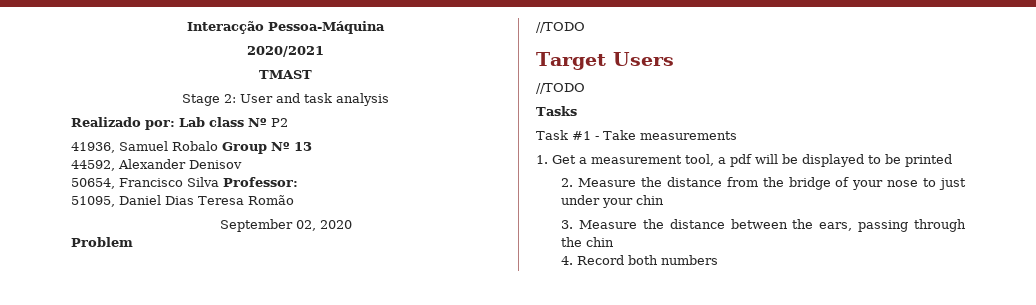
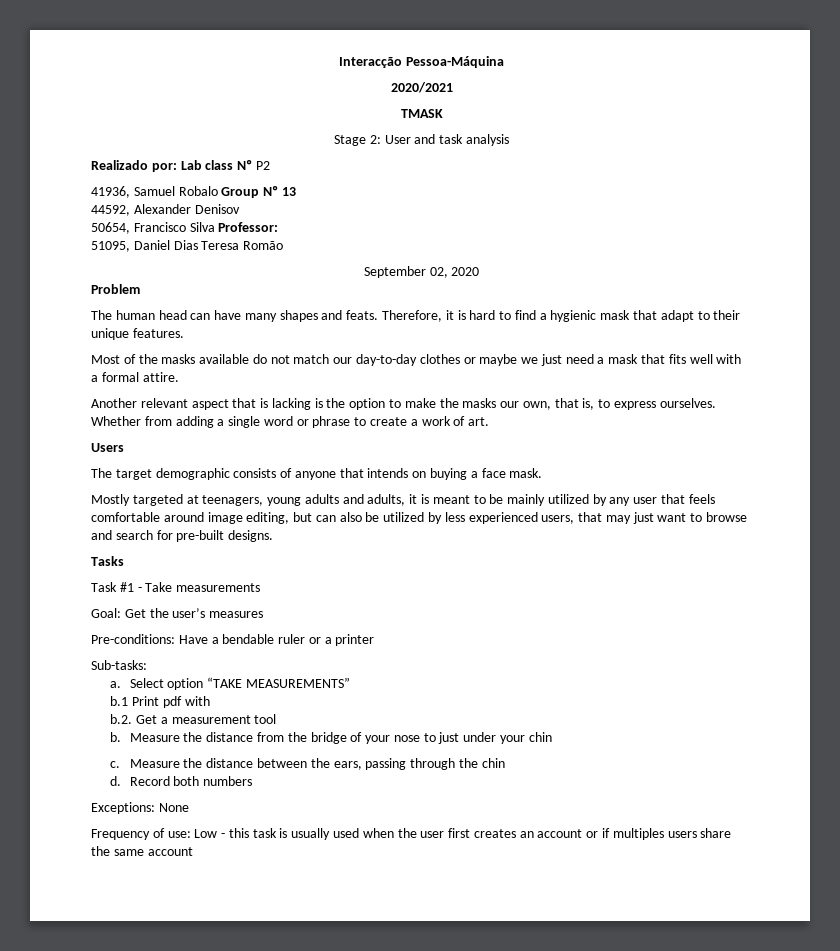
- TMAST
+ TMASK
  Problem
- //TODO
- Target Users
- //TODO
+ The human head can have many shapes and feats. Therefore, it is hard to find a hygienic mask that adapt to their unique features.
+ Most of the masks available do not match our day-to-day clothes or maybe we just need a mask that fits well with a formal attire.
+ Another relevant aspect that is lacking is the option to make the masks our own, that is, to express ourselves. Whether from adding a single word or phrase to create a work of art.
+ Users
+ The target demographic consists of anyone that intends on buying a face mask.
+ Mostly targeted at teenagers, young adults and adults, it is meant to be mainly utilized by any user that feels comfortable around image editing, but can also be utilized by less experienced users, that may just want to browse and search for pre-built designs.
- 1. Get a measurement tool, a pdf will be displayed to be printed
- 2. Measure the distance from the bridge of your nose to just under your chin
+ Goal: Get the user’s measures
+ Pre-conditions: Have a bendable ruler or a printer
+ Sub-tasks:
+ a. Select option “TAKE MEASUREMENTS”
+ b.1 Print pdf with
+ b.2. Get a measurement tool
+ b. Measure the distance from the bridge of your nose to just under your chin
- 3. Measure the distance between the ears, passing through the chin
+ c. Measure the distance between the ears, passing through the chin
- 4. Record both numbers
+ d. Record both numbers
+ Exceptions: None
+ Frequency of use: Low - this task is usually used when the user first creates an account or if multiples users share the same account

